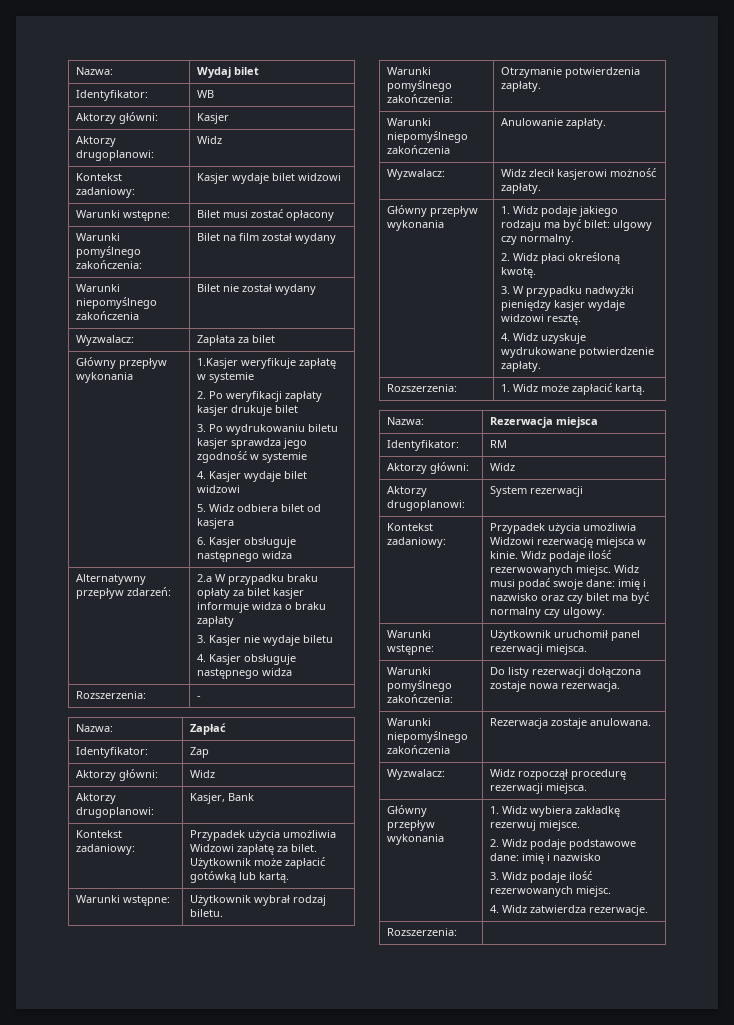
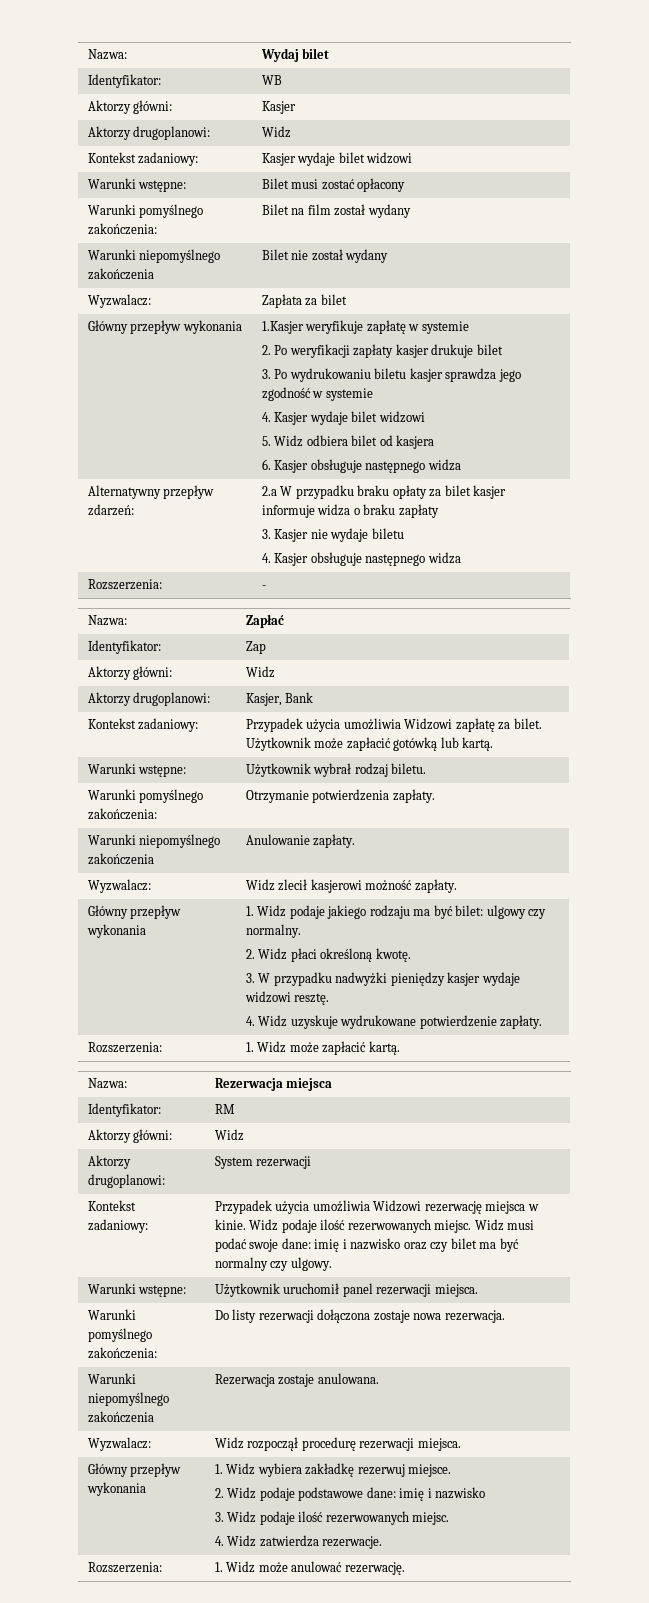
  Główny przepływ wykonania | 1. Widz wybiera zakładkę rezerwuj miejsce.
  2. Widz podaje podstawowe dane: imię i nazwisko
  3. Widz podaje ilość rezerwowanych miejsc.
  4. Widz zatwierdza rezerwacje.
- Rozszerzenia: |
+ Rozszerzenia: | 1. Widz może anulować rezerwację.

